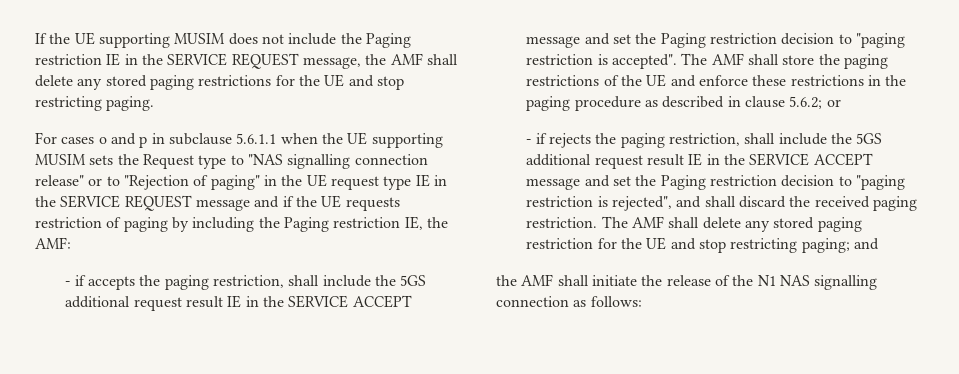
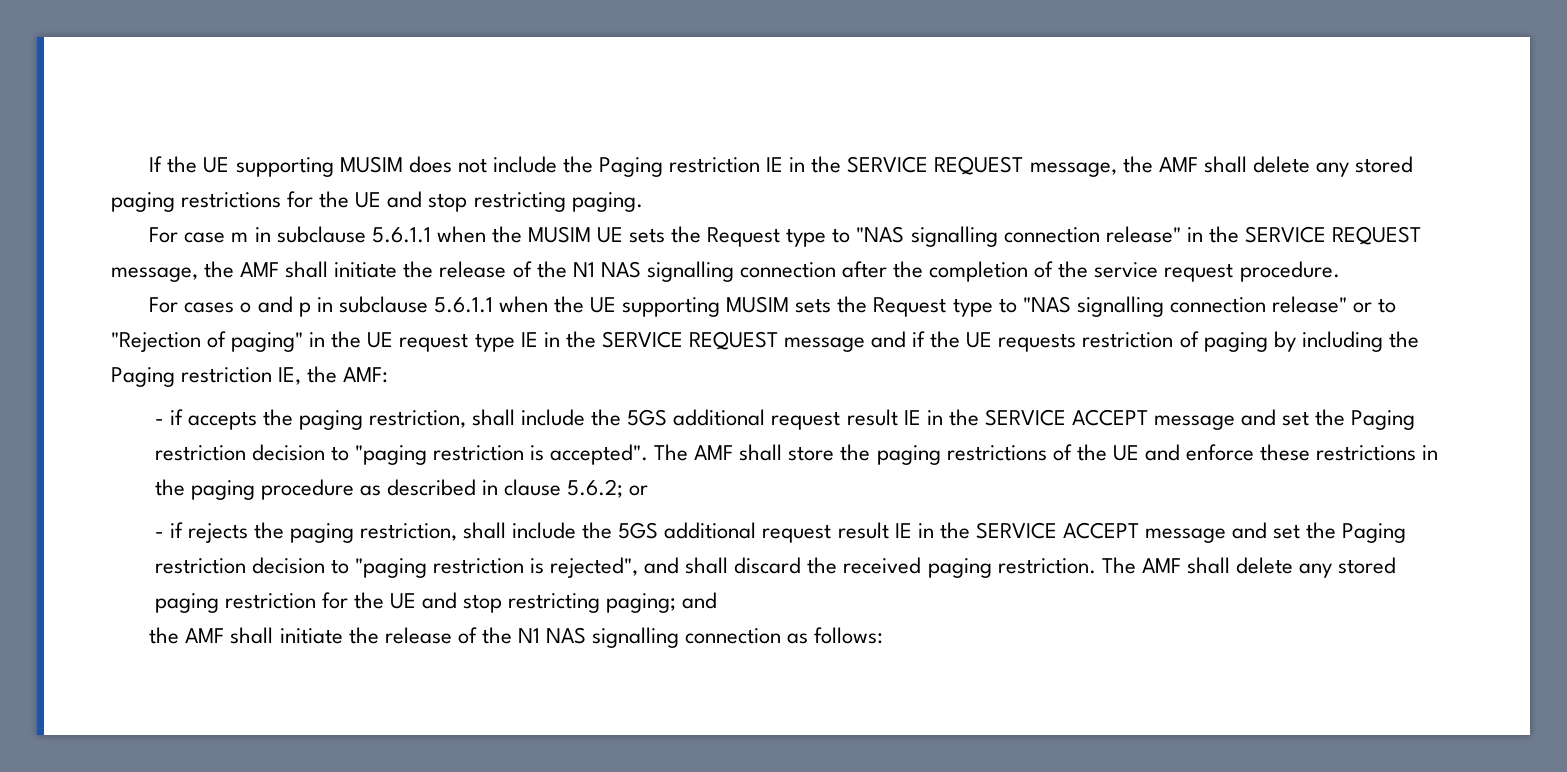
+ For case m in subclause 5.6.1.1 when the MUSIM UE sets the Request type to "NAS signalling connection release" in the SERVICE REQUEST message, the AMF shall initiate the release of the N1 NAS signalling connection after the completion of the service request procedure.

